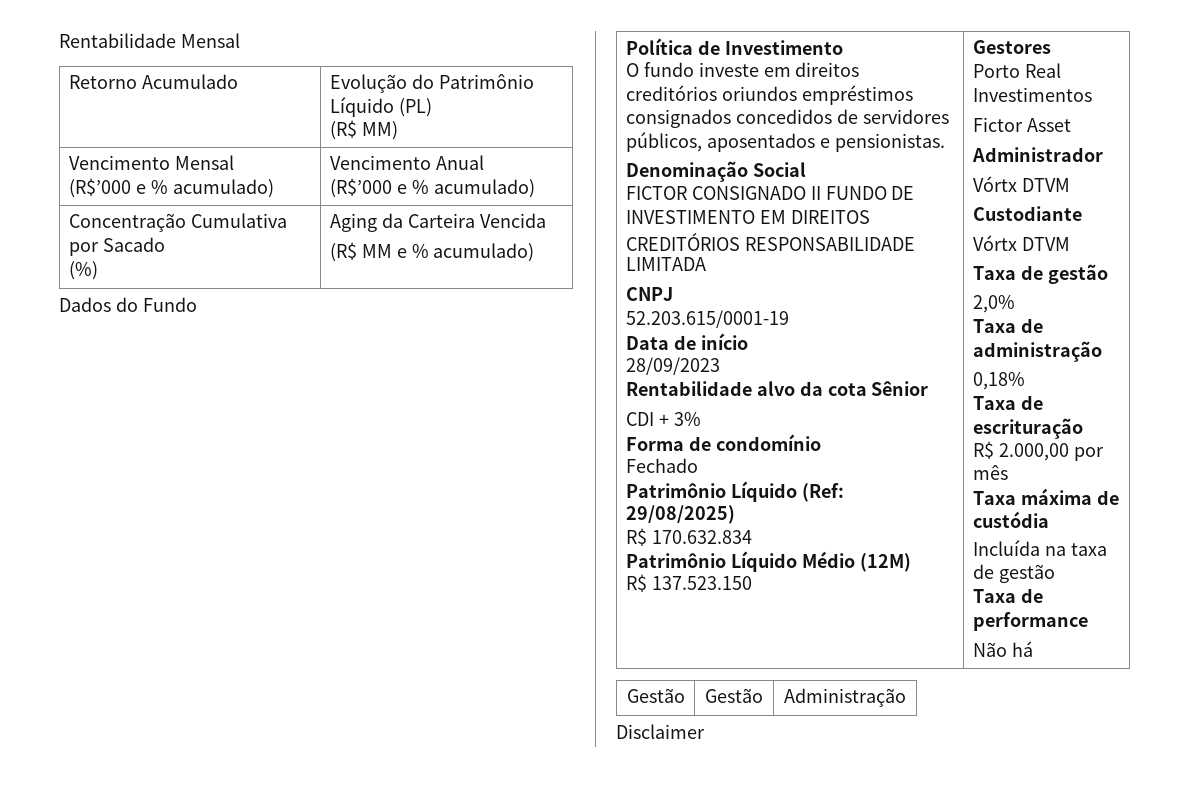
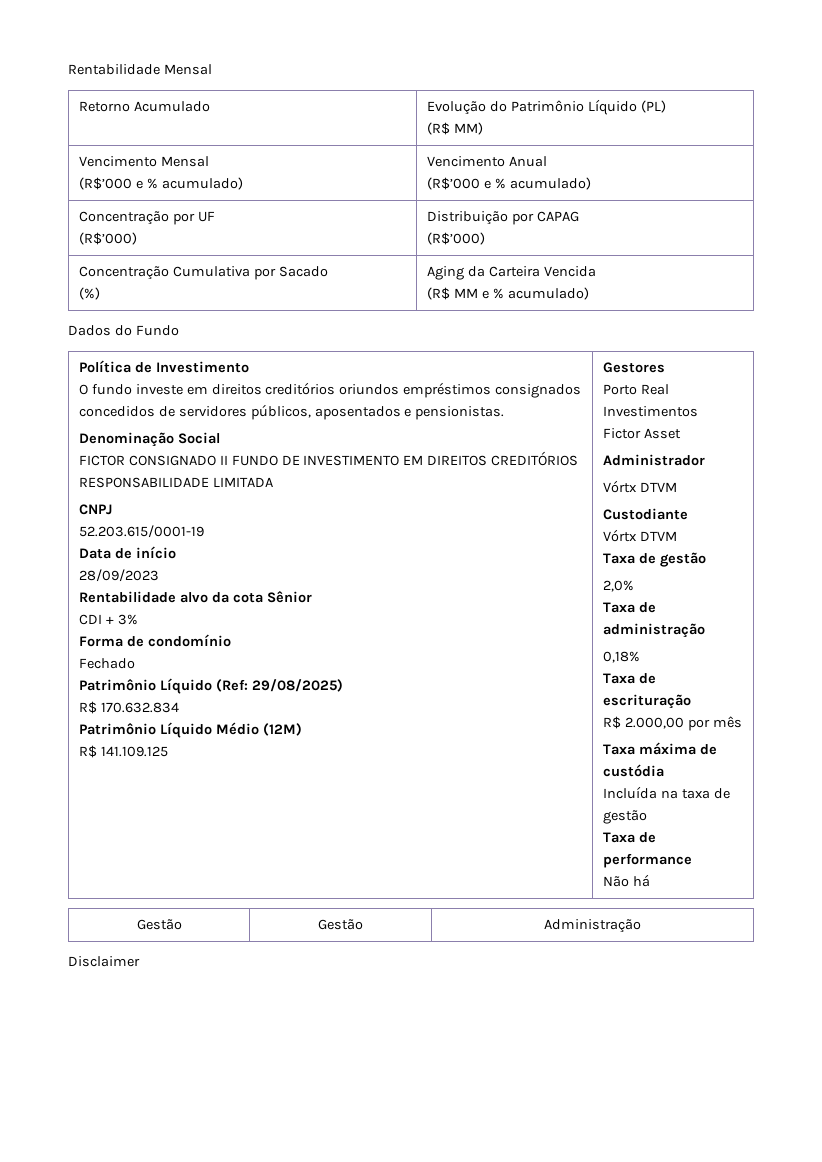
+ Concentração por UF
+ (R$’000) | Distribuição por CAPAG
+ (R$’000)
- R$ 137.523.150
+ R$ 141.109.125

